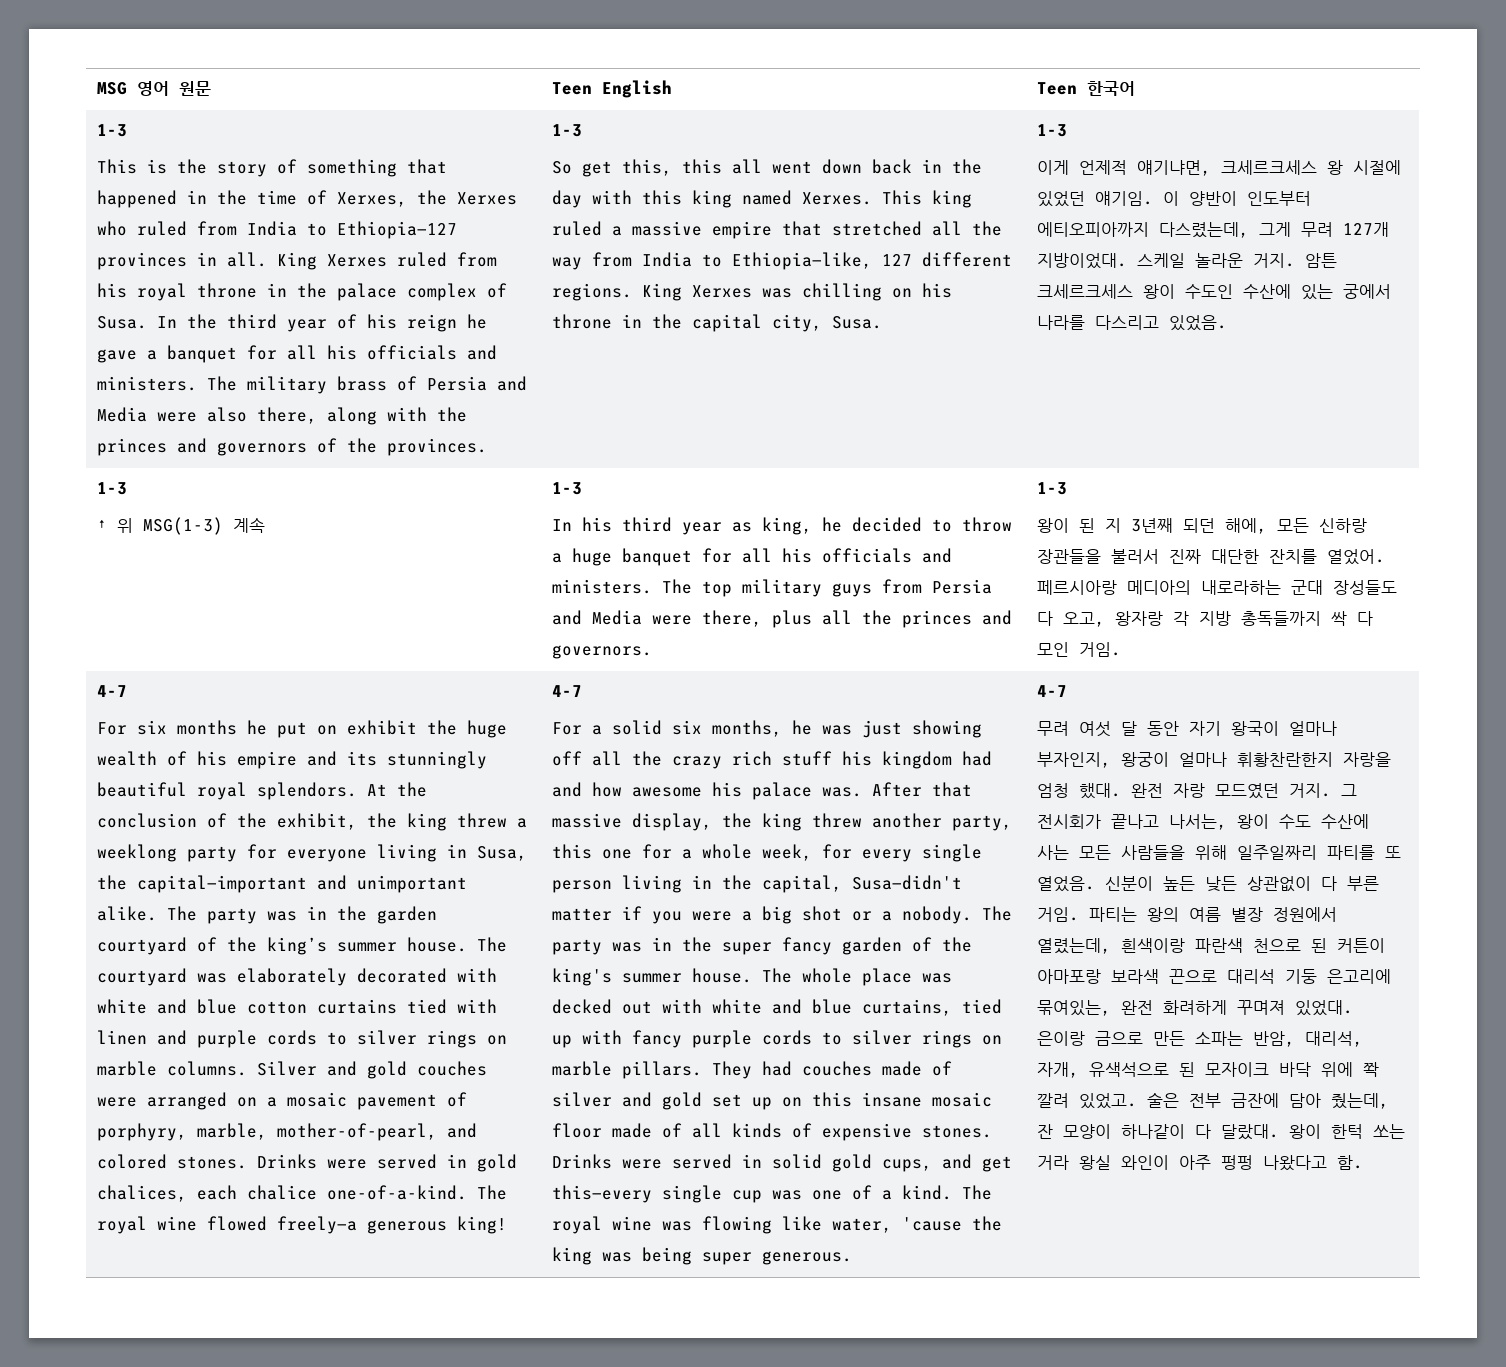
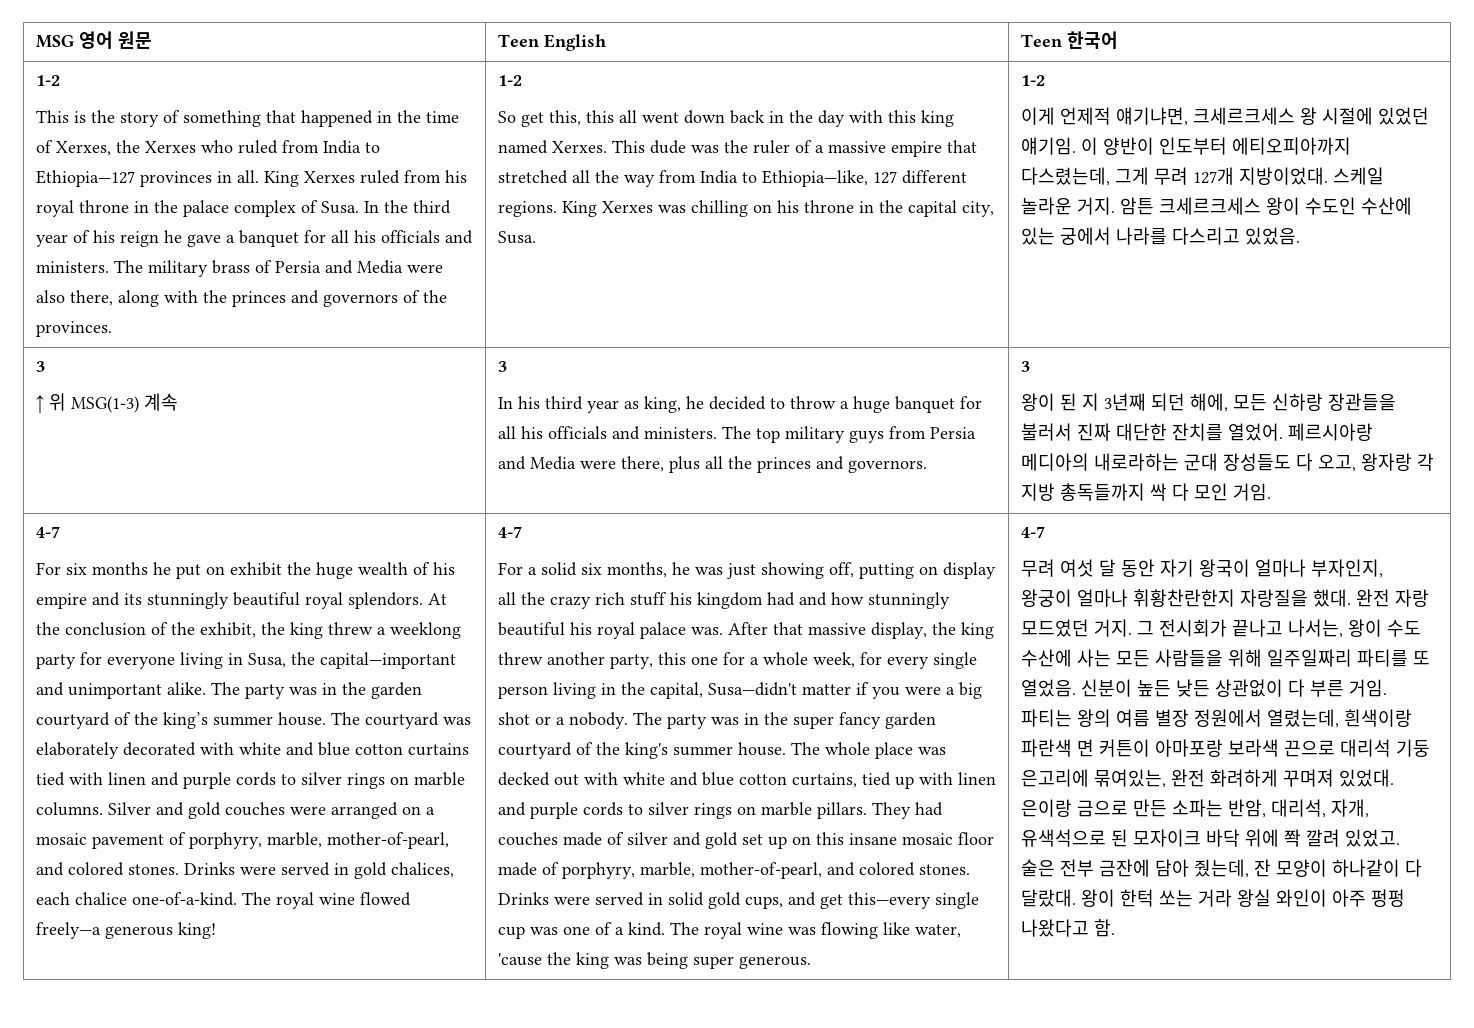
  MSG 영어 원문 | Teen English | Teen 한국어
- 1-3
+ 1-2
- The military brass of Persia and Media were also there, along with the princes and governors of the provinces. | 1-3
+ The military brass of Persia and Media were also there, along with the princes and governors of the provinces. | 1-2
- This king ruled a massive empire that stretched all the way from India to Ethiopia—like, 127 different regions.
+ This dude was the ruler of a massive empire that stretched all the way from India to Ethiopia—like, 127 different regions.
- King Xerxes was chilling on his throne in the capital city, Susa. | 1-3
+ King Xerxes was chilling on his throne in the capital city, Susa. | 1-2
  암튼 크세르크세스 왕이 수도인 수산에 있는 궁에서 나라를 다스리고 있었음.
- 1-3
+ 3
- ↑ 위 MSG(1-3) 계속 | 1-3
+ ↑ 위 MSG(1-3) 계속 | 3
- The top military guys from Persia and Media were there, plus all the princes and governors. | 1-3
+ The top military guys from Persia and Media were there, plus all the princes and governors. | 3
- For a solid six months, he was just showing off all the crazy rich stuff his kingdom had and how awesome his palace was.
+ For a solid six months, he was just showing off, putting on display all the crazy rich stuff his kingdom had and how stunningly beautiful his royal palace was.
- The party was in the super fancy garden of the king's summer house.
+ The party was in the super fancy garden courtyard of the king's summer house.
- The whole place was decked out with white and blue curtains, tied up with fancy purple cords to silver rings on marble pillars.
+ The whole place was decked out with white and blue cotton curtains, tied up with linen and purple cords to silver rings on marble pillars.
- They had couches made of silver and gold set up on this insane mosaic floor made of all kinds of expensive stones.
+ They had couches made of silver and gold set up on this insane mosaic floor made of porphyry, marble, mother-of-pearl, and colored stones.
- 무려 여섯 달 동안 자기 왕국이 얼마나 부자인지, 왕궁이 얼마나 휘황찬란한지 자랑을 엄청 했대.
+ 무려 여섯 달 동안 자기 왕국이 얼마나 부자인지, 왕궁이 얼마나 휘황찬란한지 자랑질을 했대.
- 파티는 왕의 여름 별장 정원에서 열렸는데, 흰색이랑 파란색 천으로 된 커튼이 아마포랑 보라색 끈으로 대리석 기둥 은고리에 묶여있는, 완전 화려하게 꾸며져 있었대.
+ 파티는 왕의 여름 별장 정원에서 열렸는데, 흰색이랑 파란색 면 커튼이 아마포랑 보라색 끈으로 대리석 기둥 은고리에 묶여있는, 완전 화려하게 꾸며져 있었대.

